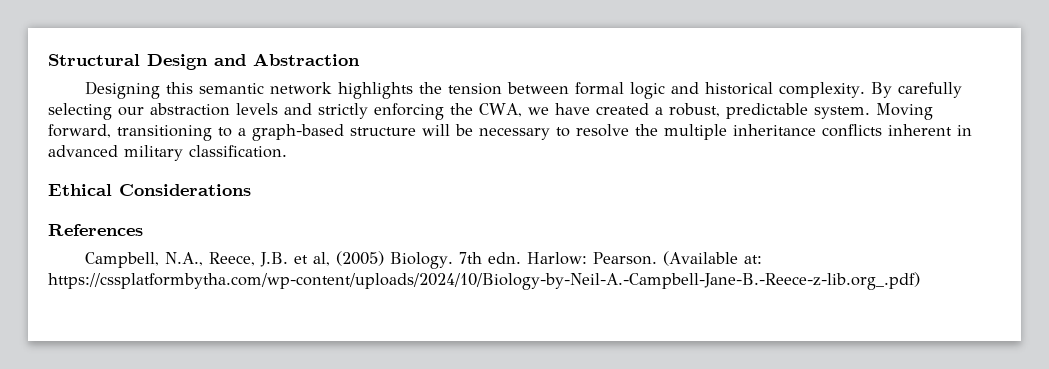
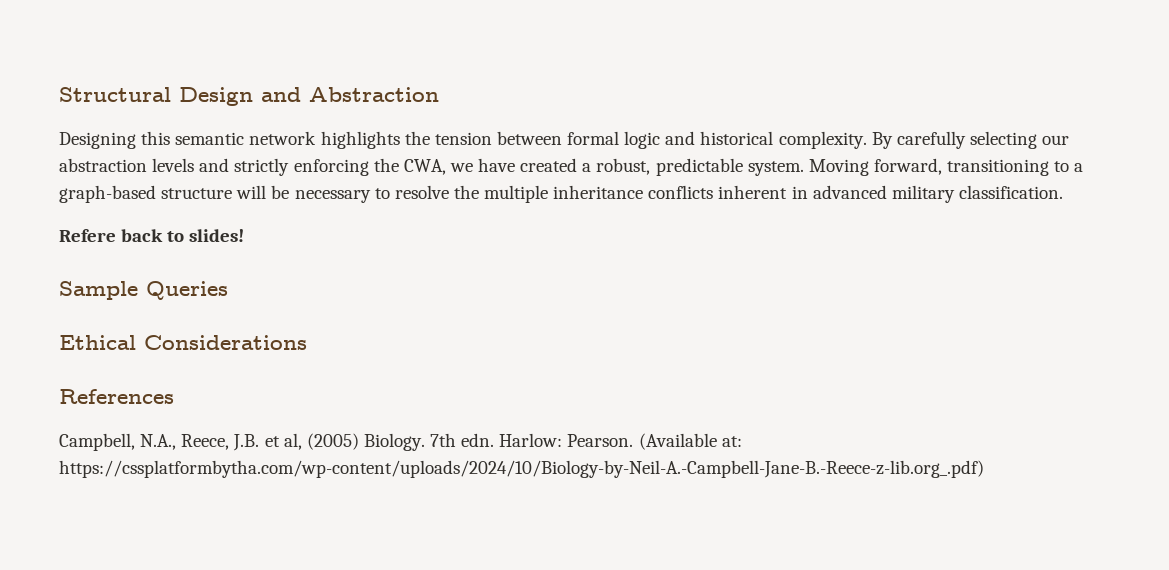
+ Refere back to slides!
+ Sample Queries

